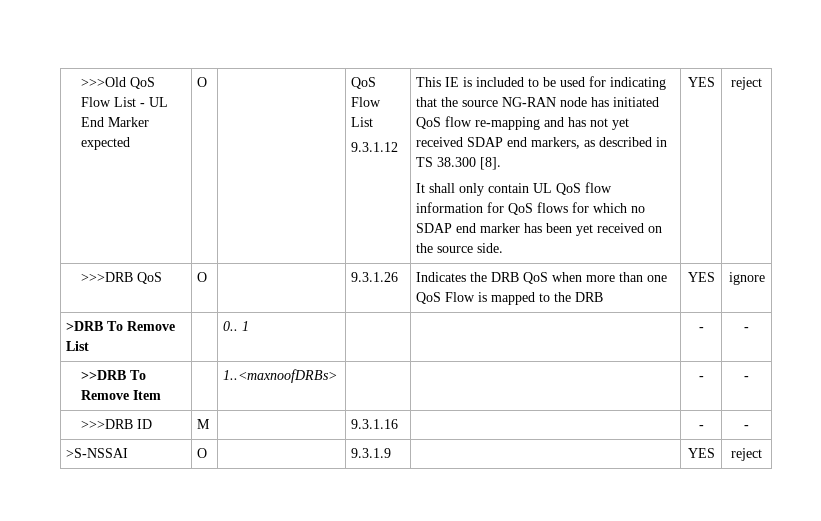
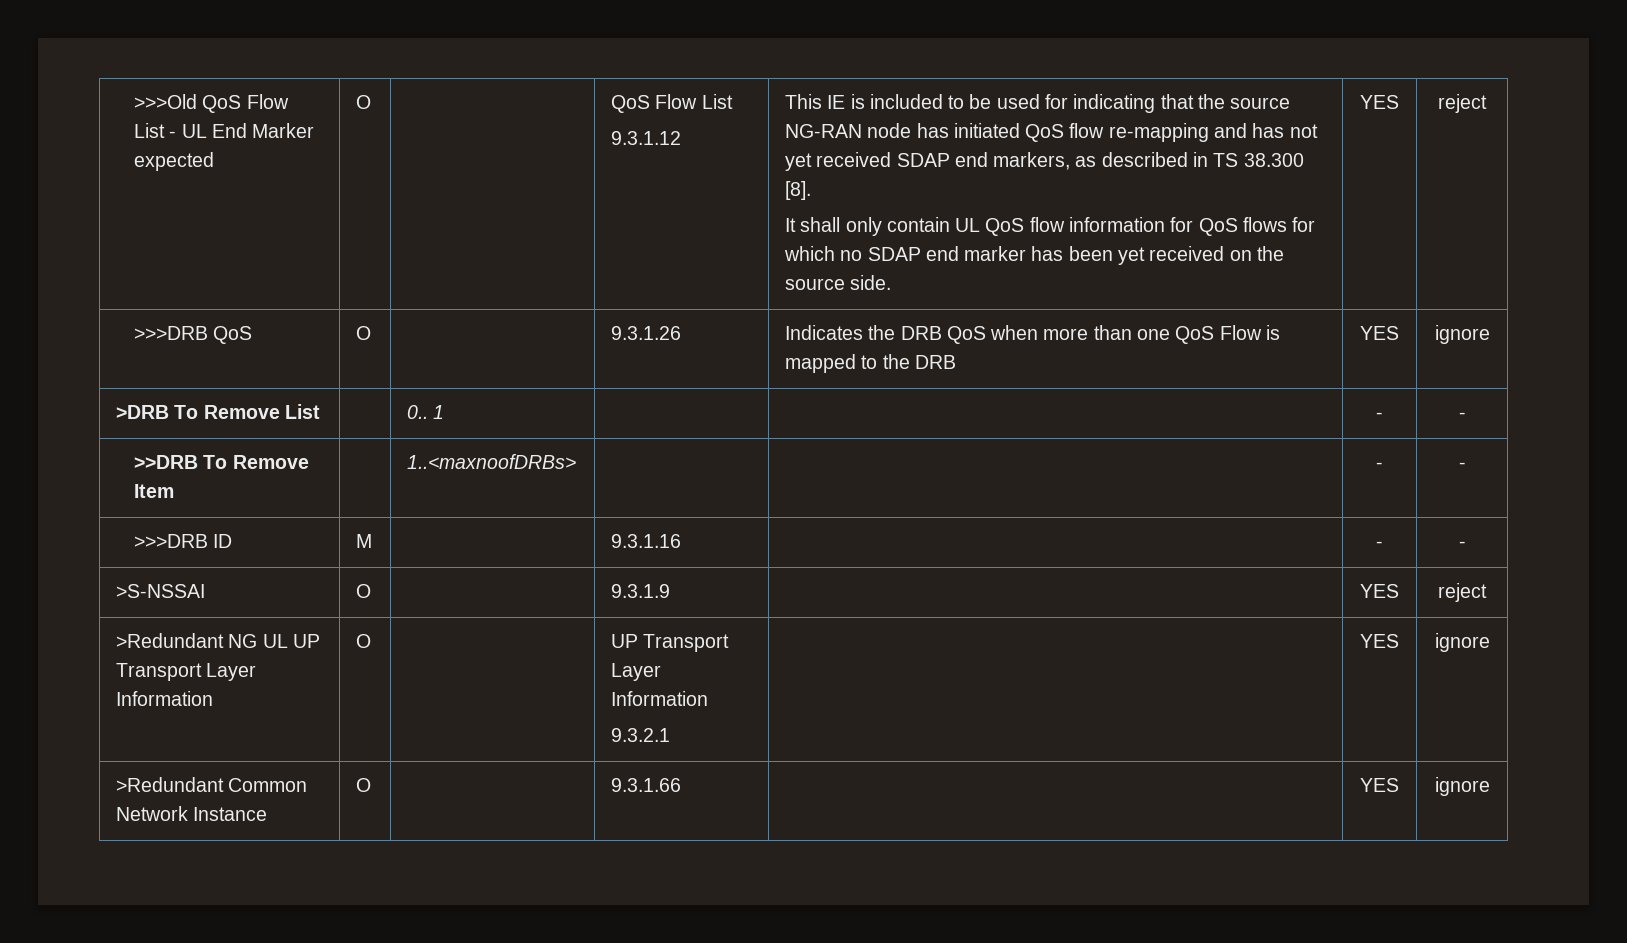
+ >Redundant NG UL UP Transport Layer Information | O | | UP Transport Layer Information
+ 9.3.2.1 | | YES | ignore
+ >Redundant Common Network Instance | O | | 9.3.1.66 | | YES | ignore

